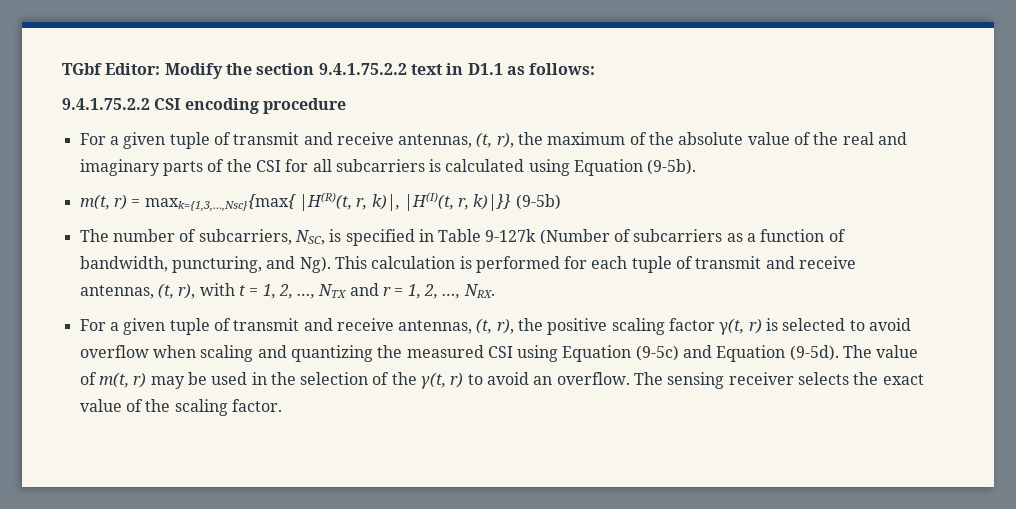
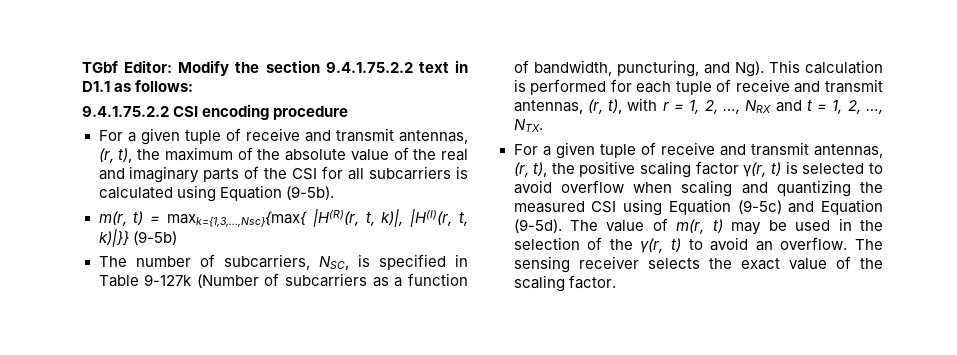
- For a given tuple of transmit and receive antennas, (t, r), the maximum of the absolute value of the real and imaginary parts of the CSI for all subcarriers is calculated using Equation (9-5b).
+ For a given tuple of receive and transmit antennas, (r, t), the maximum of the absolute value of the real and imaginary parts of the CSI for all subcarriers is calculated using Equation (9-5b).
- m(t, r) = maxk={1,3,…,Nsc}{max{ |H(R)(t, r, k)|, |H(I)(t, r, k)|}} (9-5b)
+ m(r, t) = maxk={1,3,…,Nsc}{max{ |H(R)(r, t, k)|, |H(I)(r, t, k)|}} (9-5b)
- The number of subcarriers, NSC, is specified in Table 9-127k (Number of subcarriers as a function of bandwidth, puncturing, and Ng). This calculation is performed for each tuple of transmit and receive antennas, (t, r), with t = 1, 2, …, NTX and r = 1, 2, …, NRX.
- For a given tuple of transmit and receive antennas, (t, r), the positive scaling factor γ(t, r) is selected to avoid overflow when scaling and quantizing the measured CSI using Equation (9-5c) and Equation (9-5d).
+ The number of subcarriers, NSC, is specified in Table 9-127k (Number of subcarriers as a function of bandwidth, puncturing, and Ng). This calculation is performed for each tuple of receive and transmit antennas, (r, t), with r = 1, 2, …, NRX and t = 1, 2, …, NTX.
+ For a given tuple of receive and transmit antennas, (r, t), the positive scaling factor γ(r, t) is selected to avoid overflow when scaling and quantizing the measured CSI using Equation (9-5c) and Equation (9-5d).
- The value of m(t, r) may be used in the selection of the γ(t, r) to avoid an overflow.
+ The value of m(r, t) may be used in the selection of the γ(r, t) to avoid an overflow.

